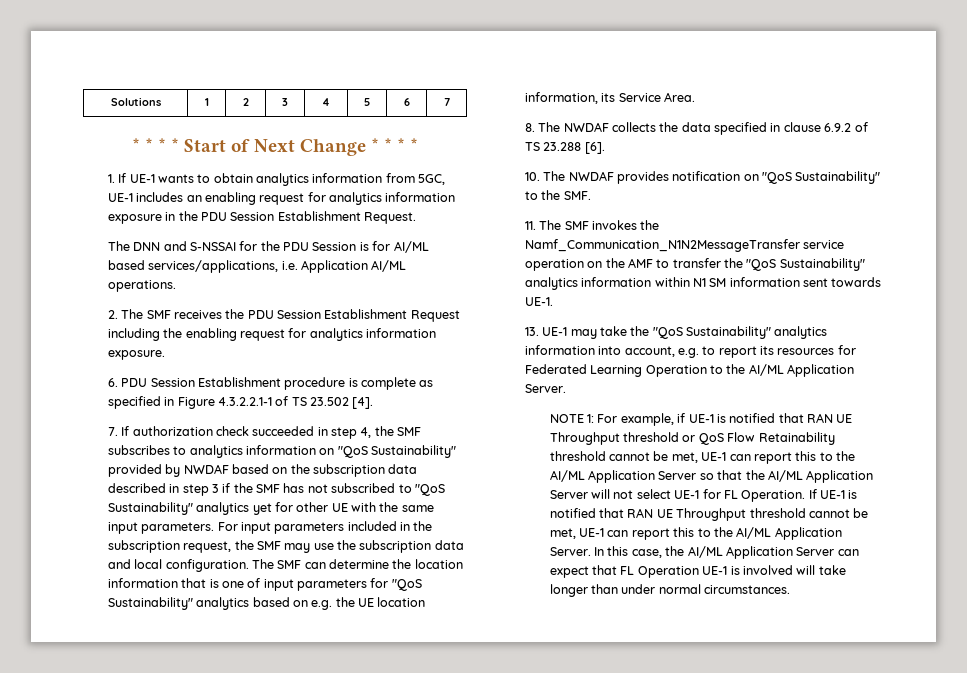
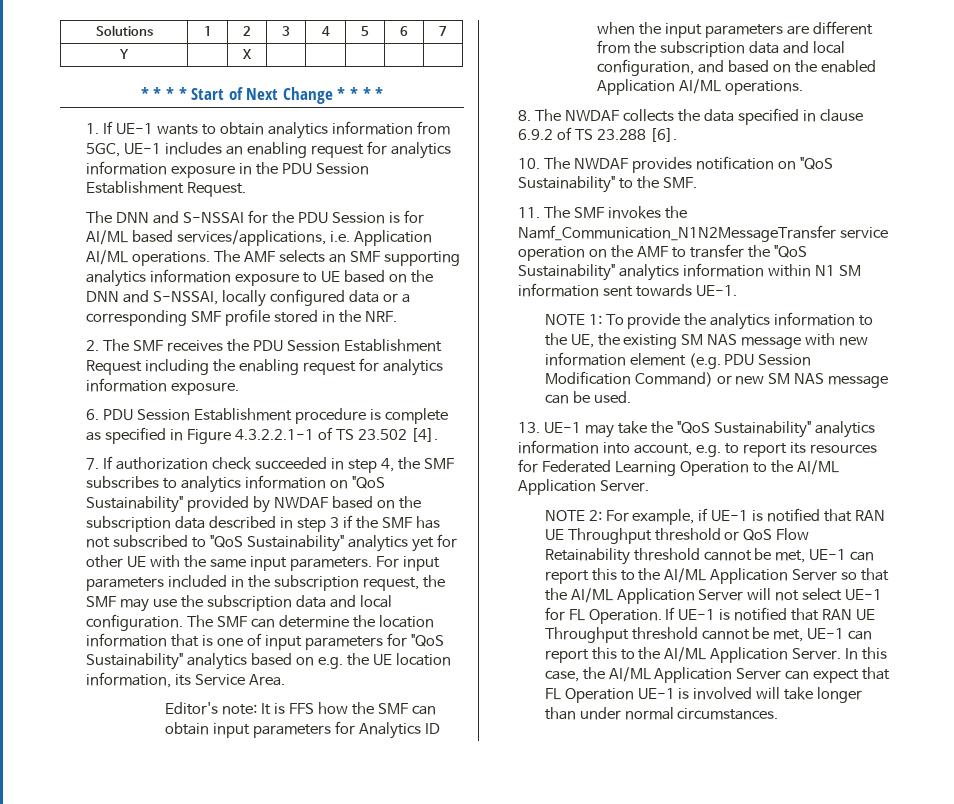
+ Y | | X | | | | |
+ The AMF selects an SMF supporting analytics information exposure to UE based on the DNN and S-NSSAI, locally configured data or a corresponding SMF profile stored in the NRF.
+ Editor's note: It is FFS how the SMF can obtain input parameters for Analytics ID when the input parameters are different from the subscription data and local configuration, and based on the enabled Application AI/ML operations.
+ NOTE 1: To provide the analytics information to the UE, the existing SM NAS message with new information element (e.g. PDU Session Modification Command) or new SM NAS message can be used.
- NOTE 1: For example, if UE-1 is notified that RAN UE Throughput threshold or QoS Flow Retainability threshold cannot be met, UE-1 can report this to the AI/ML Application Server so that the AI/ML Application Server will not select UE-1 for FL Operation.
+ NOTE 2: For example, if UE-1 is notified that RAN UE Throughput threshold or QoS Flow Retainability threshold cannot be met, UE-1 can report this to the AI/ML Application Server so that the AI/ML Application Server will not select UE-1 for FL Operation.

